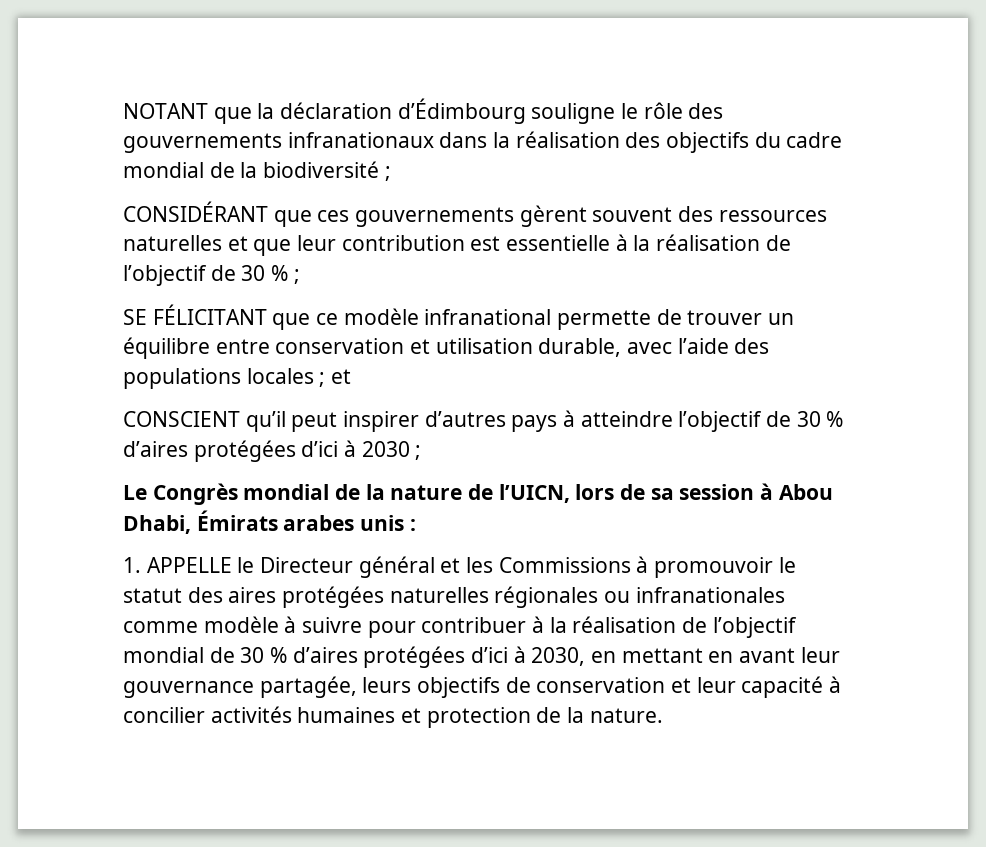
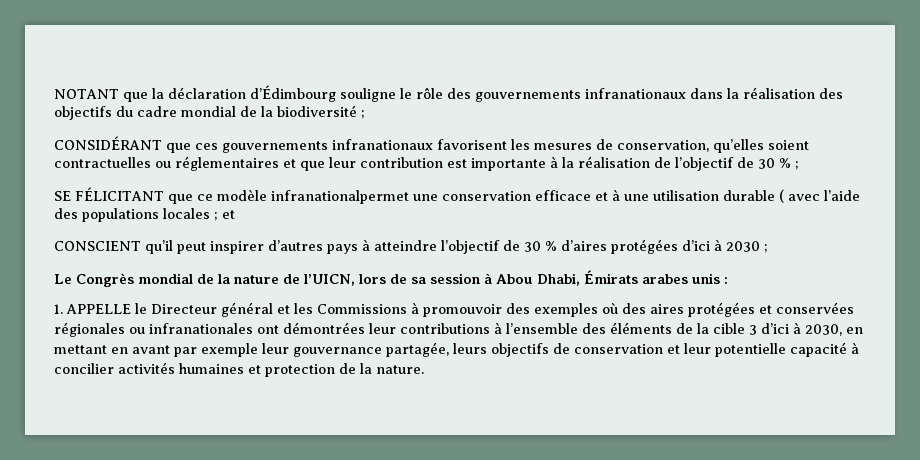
- CONSIDÉRANT que ces gouvernements gèrent souvent des ressources naturelles et que leur contribution est essentielle à la réalisation de l’objectif de 30 % ;
+ CONSIDÉRANT que ces gouvernements infranationaux favorisent les mesures de conservation, qu’elles soient contractuelles ou réglementaires et que leur contribution est importante à la réalisation de l’objectif de 30 % ;
- SE FÉLICITANT que ce modèle infranational permette de trouver un équilibre entre conservation et utilisation durable, avec l’aide des populations locales ; et
+ SE FÉLICITANT que ce modèle infranationalpermet une conservation efficace et à une utilisation durable ( avec l’aide des populations locales ; et
- 1. APPELLE le Directeur général et les Commissions à promouvoir le statut des aires protégées naturelles régionales ou infranationales comme modèle à suivre pour contribuer à la réalisation de l’objectif mondial de 30 % d’aires protégées d’ici à 2030, en mettant en avant leur gouvernance partagée, leurs objectifs de conservation et leur capacité à concilier activités humaines et protection de la nature.
+ 1. APPELLE le Directeur général et les Commissions à promouvoir des exemples où des aires protégées et conservées régionales ou infranationales ont démontrées leur contributions à l’ensemble des éléments de la cible 3 d’ici à 2030, en mettant en avant par exemple leur gouvernance partagée, leurs objectifs de conservation et leur potentielle capacité à concilier activités humaines et protection de la nature.

